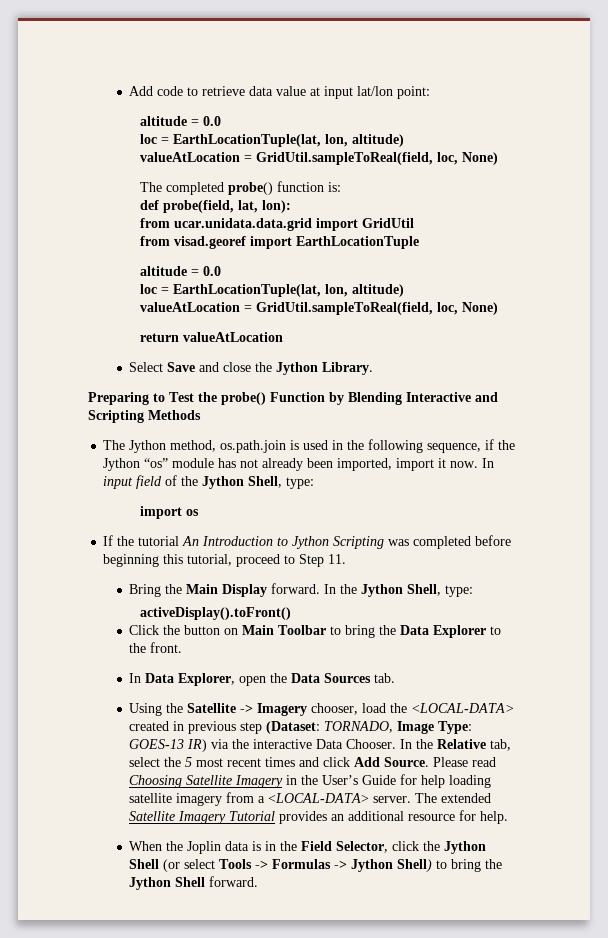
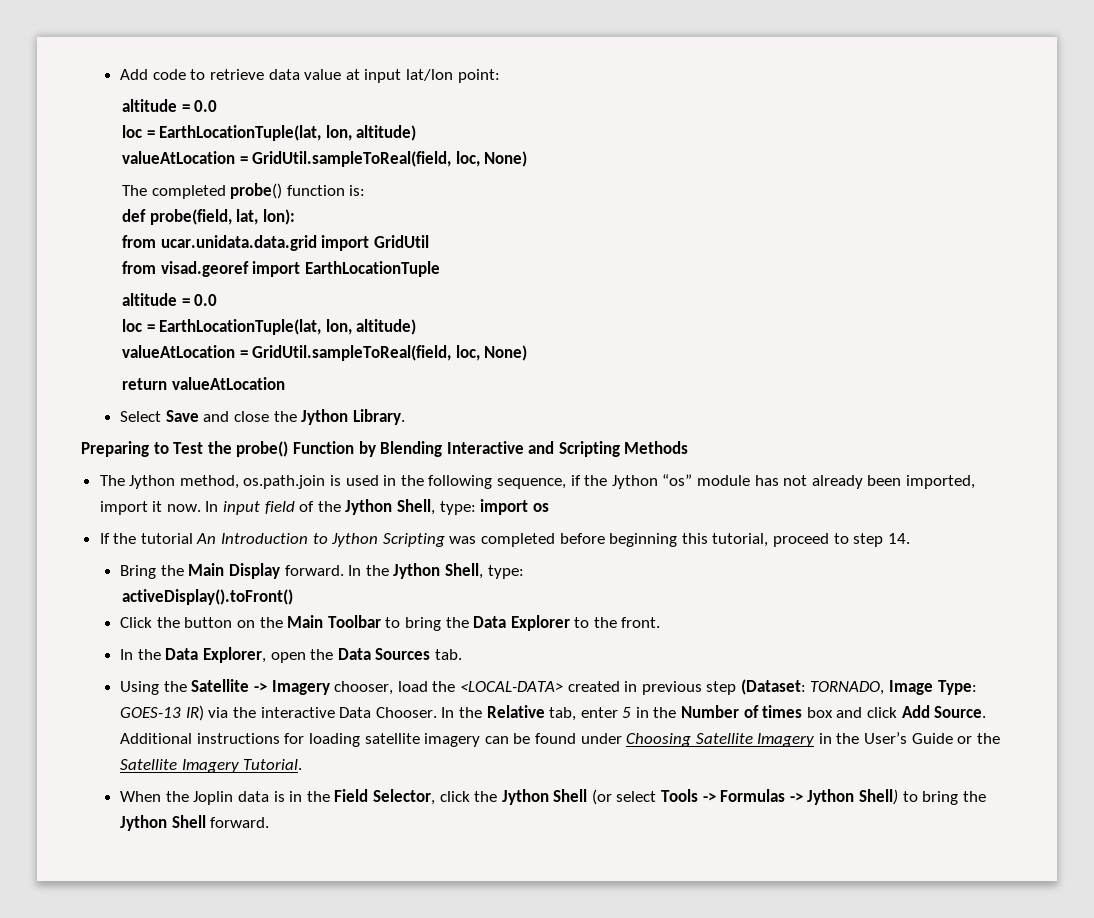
- In input field of the Jython Shell, type:
- import os
+ In input field of the Jython Shell, type: import os
- If the tutorial An Introduction to Jython Scripting was completed before beginning this tutorial, proceed to Step 11.
+ If the tutorial An Introduction to Jython Scripting was completed before beginning this tutorial, proceed to step 14.
- Click the button on Main Toolbar to bring the Data Explorer to the front.
+ Click the button on the Main Toolbar to bring the Data Explorer to the front.
- In Data Explorer, open the Data Sources tab.
+ In the Data Explorer, open the Data Sources tab.
- In the Relative tab, select the 5 most recent times and click Add Source. Please read Choosing Satellite Imagery in the User’s Guide for help loading satellite imagery from a <LOCAL-DATA> server. The extended Satellite Imagery Tutorial provides an additional resource for help.
+ In the Relative tab, enter 5 in the Number of times box and click Add Source. Additional instructions for loading satellite imagery can be found under Choosing Satellite Imagery in the User’s Guide or the Satellite Imagery Tutorial.

